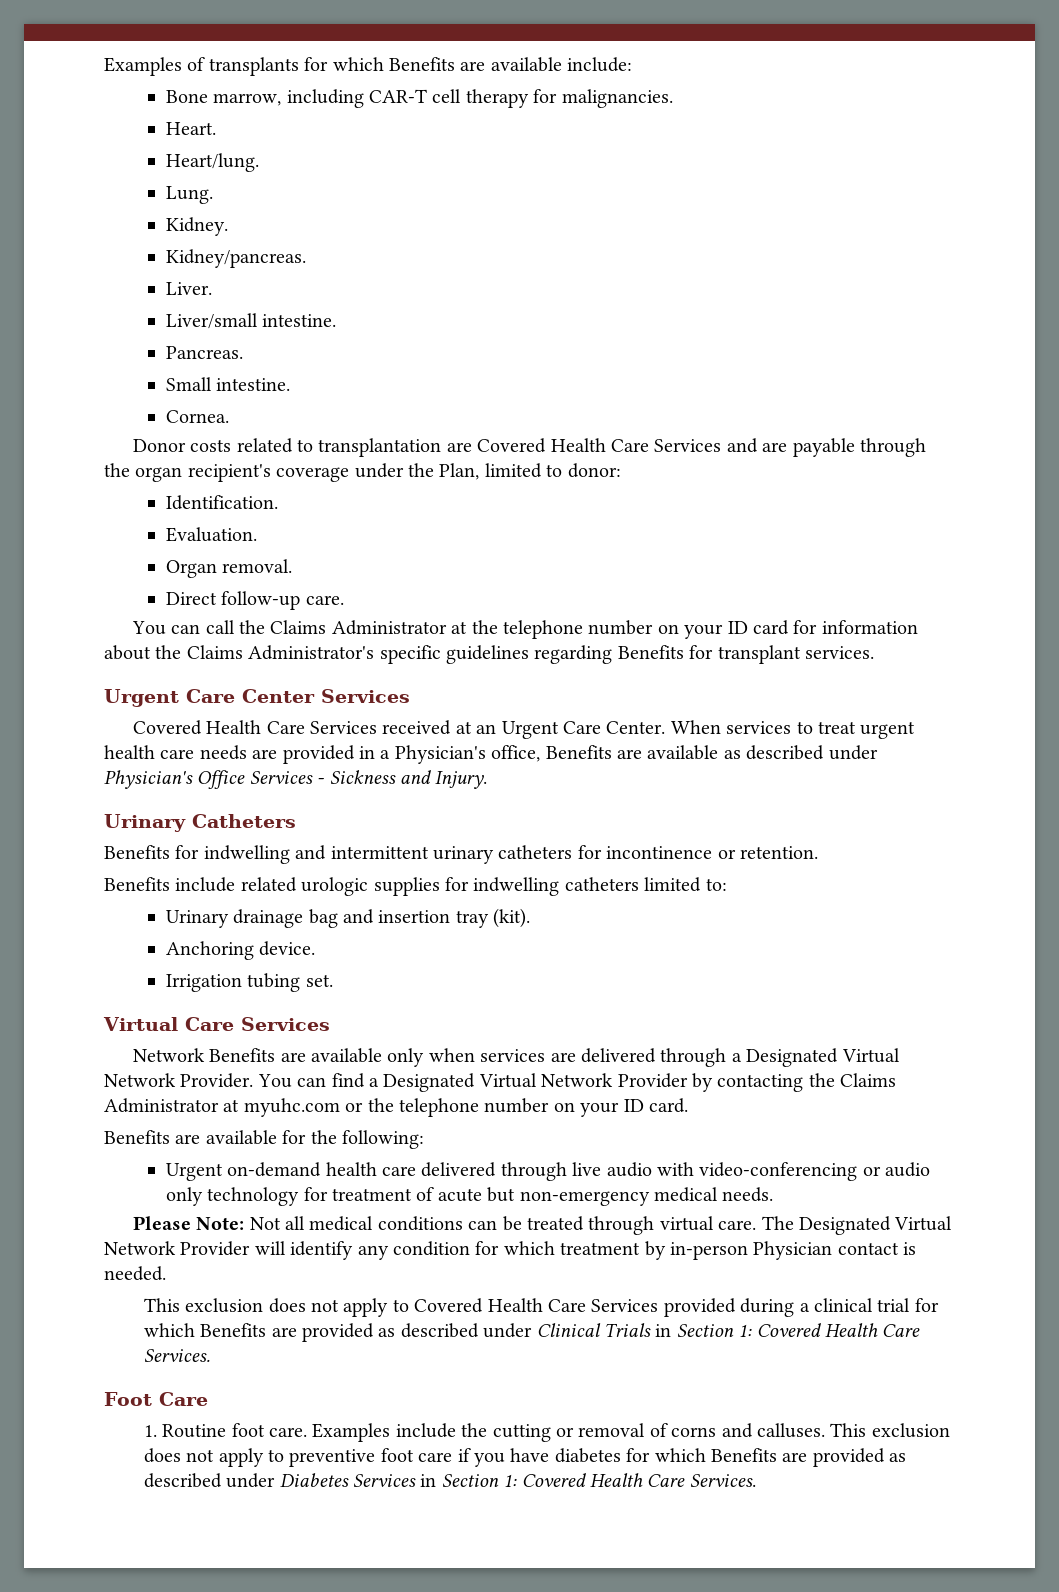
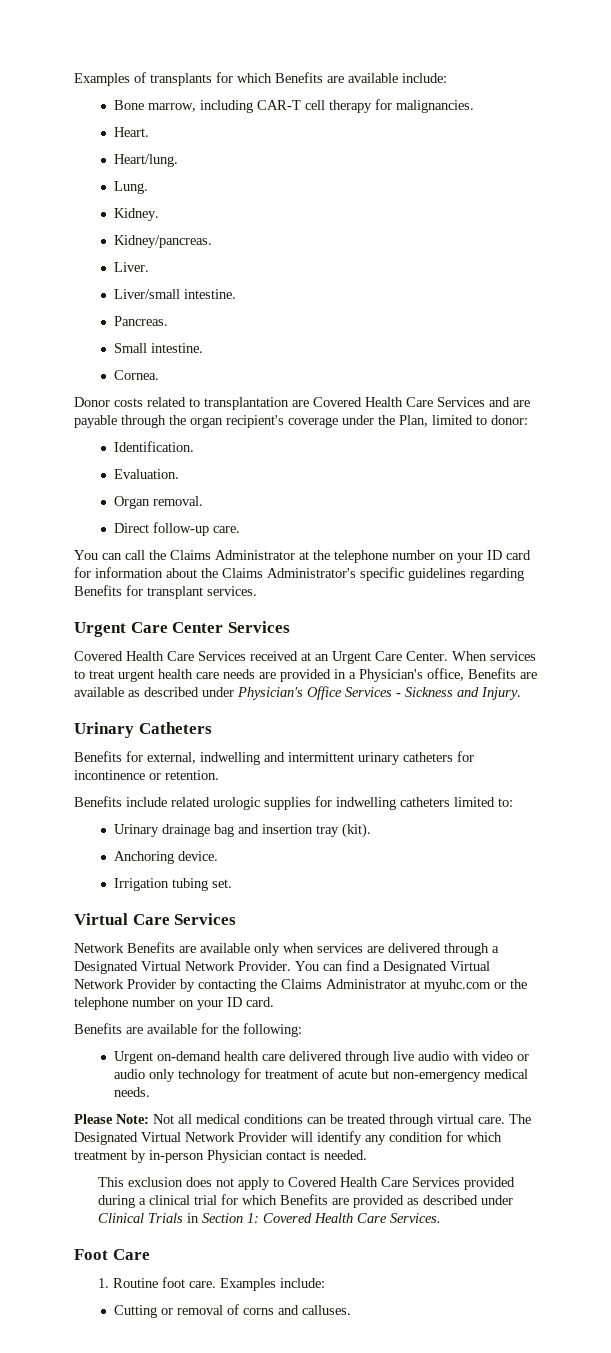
- Benefits for indwelling and intermittent urinary catheters for incontinence or retention.
+ Benefits for external, indwelling and intermittent urinary catheters for incontinence or retention.
- Urgent on-demand health care delivered through live audio with video-conferencing or audio only technology for treatment of acute but non-emergency medical needs.
+ Urgent on-demand health care delivered through live audio with video or audio only technology for treatment of acute but non-emergency medical needs.
- Examples include the cutting or removal of corns and calluses. This exclusion does not apply to preventive foot care if you have diabetes for which Benefits are provided as described under Diabetes Services in Section 1: Covered Health Care Services.
+ Examples include:
+ Cutting or removal of corns and calluses.

